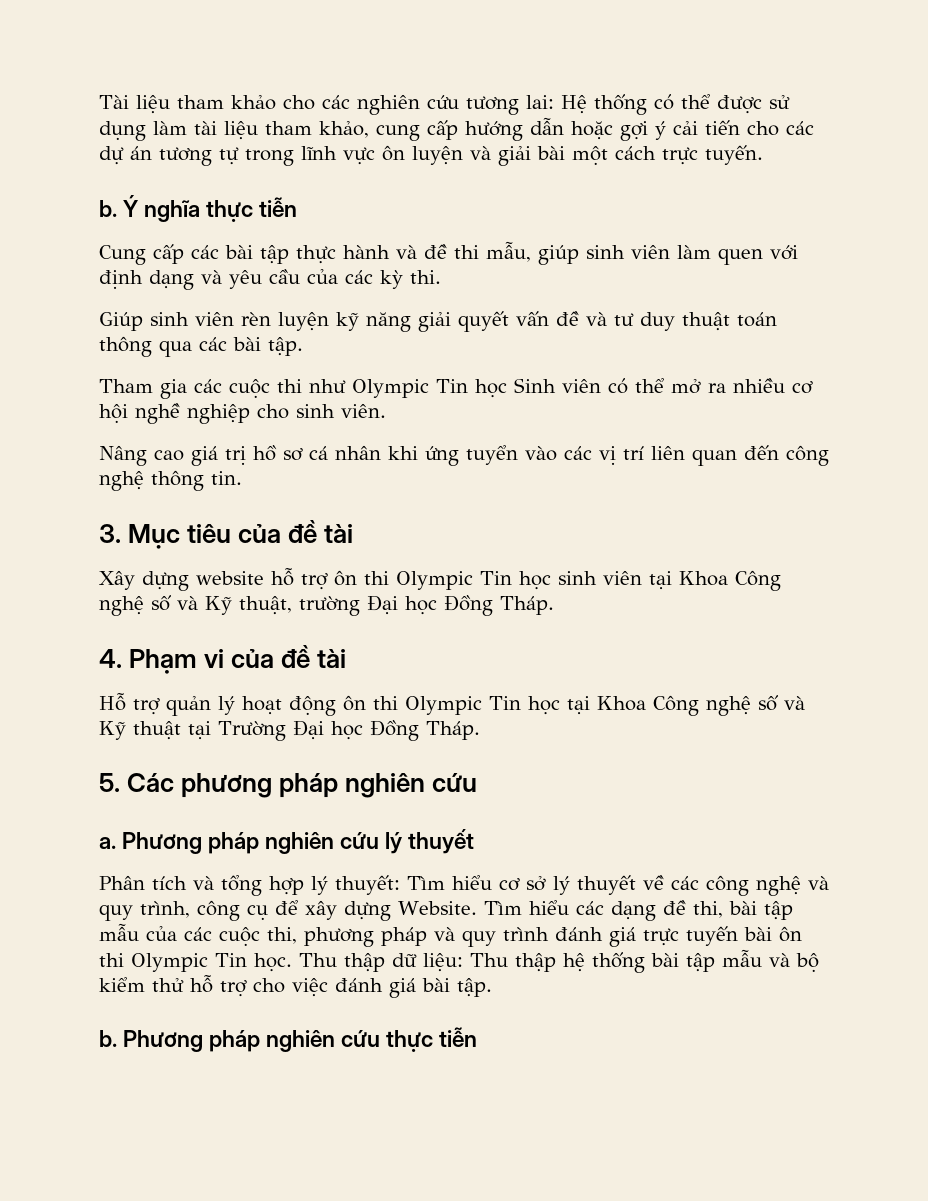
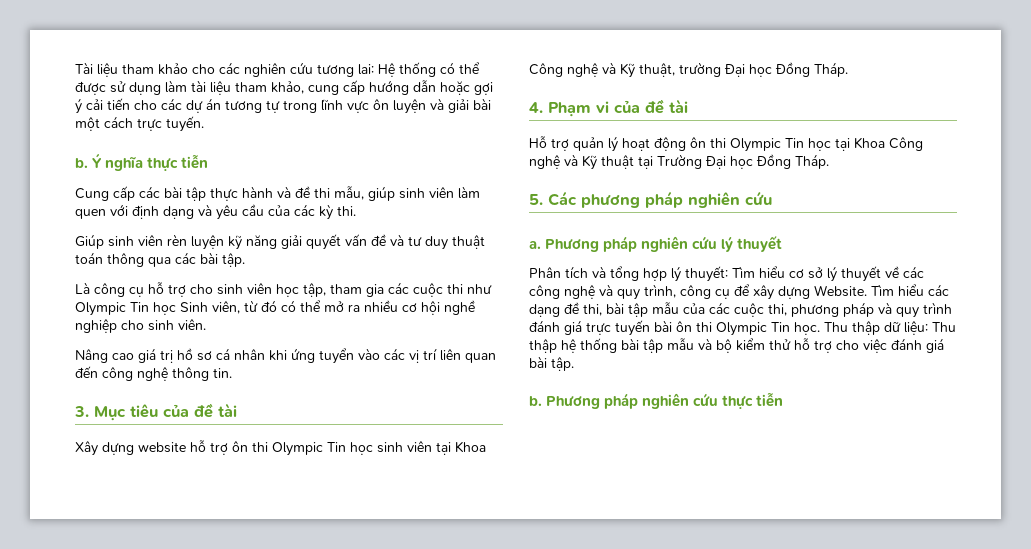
- Tham gia các cuộc thi như Olympic Tin học Sinh viên có thể mở ra nhiều cơ hội nghề nghiệp cho sinh viên.
+ Là công cụ hỗ trợ cho sinh viên học tập, tham gia các cuộc thi như Olympic Tin học Sinh viên, từ đó có thể mở ra nhiều cơ hội nghề nghiệp cho sinh viên.
- Xây dựng website hỗ trợ ôn thi Olympic Tin học sinh viên tại Khoa Công nghệ số và Kỹ thuật, trường Đại học Đồng Tháp.
+ Xây dựng website hỗ trợ ôn thi Olympic Tin học sinh viên tại Khoa Công nghệ và Kỹ thuật, trường Đại học Đồng Tháp.
- Hỗ trợ quản lý hoạt động ôn thi Olympic Tin học tại Khoa Công nghệ số và Kỹ thuật tại Trường Đại học Đồng Tháp.
+ Hỗ trợ quản lý hoạt động ôn thi Olympic Tin học tại Khoa Công nghệ và Kỹ thuật tại Trường Đại học Đồng Tháp.

